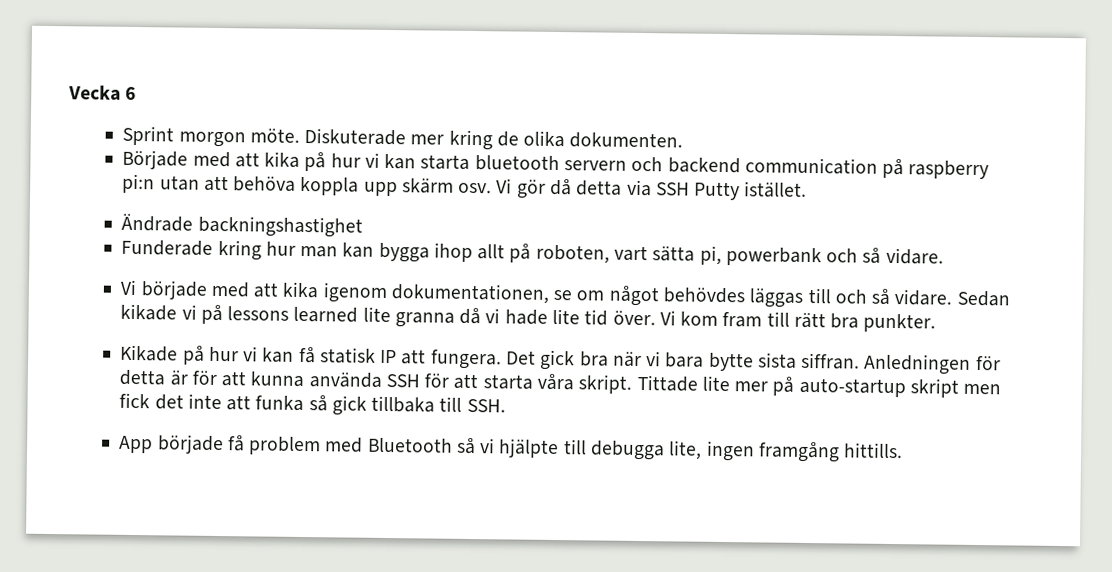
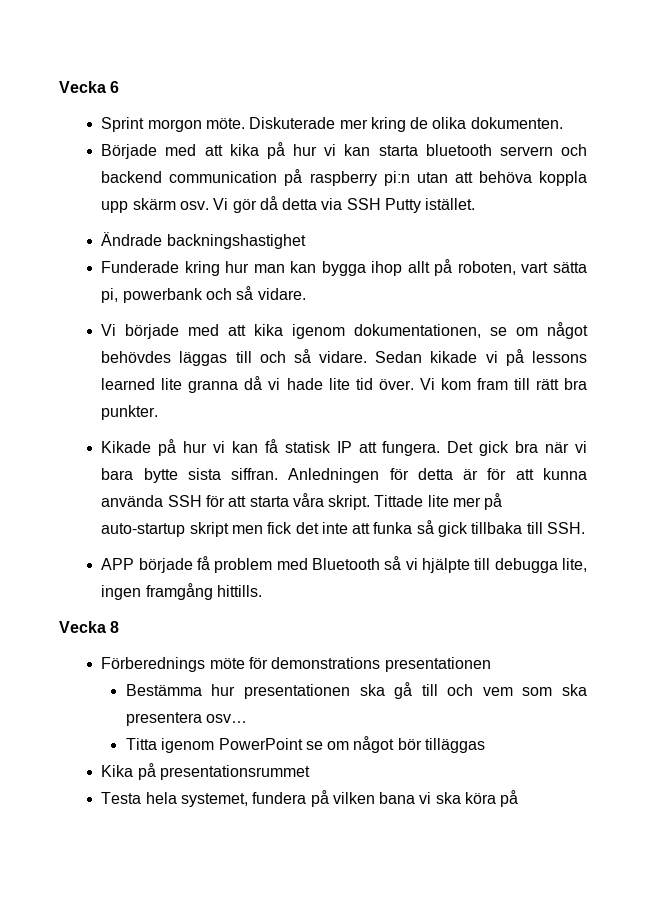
- App började få problem med Bluetooth så vi hjälpte till debugga lite, ingen framgång hittills.
+ APP började få problem med Bluetooth så vi hjälpte till debugga lite, ingen framgång hittills.
+ Vecka 8
+ Förberednings möte för demonstrations presentationen
+ Bestämma hur presentationen ska gå till och vem som ska presentera osv…
+ Titta igenom PowerPoint se om något bör tilläggas
+ Kika på presentationsrummet
+ Testa hela systemet, fundera på vilken bana vi ska köra på

